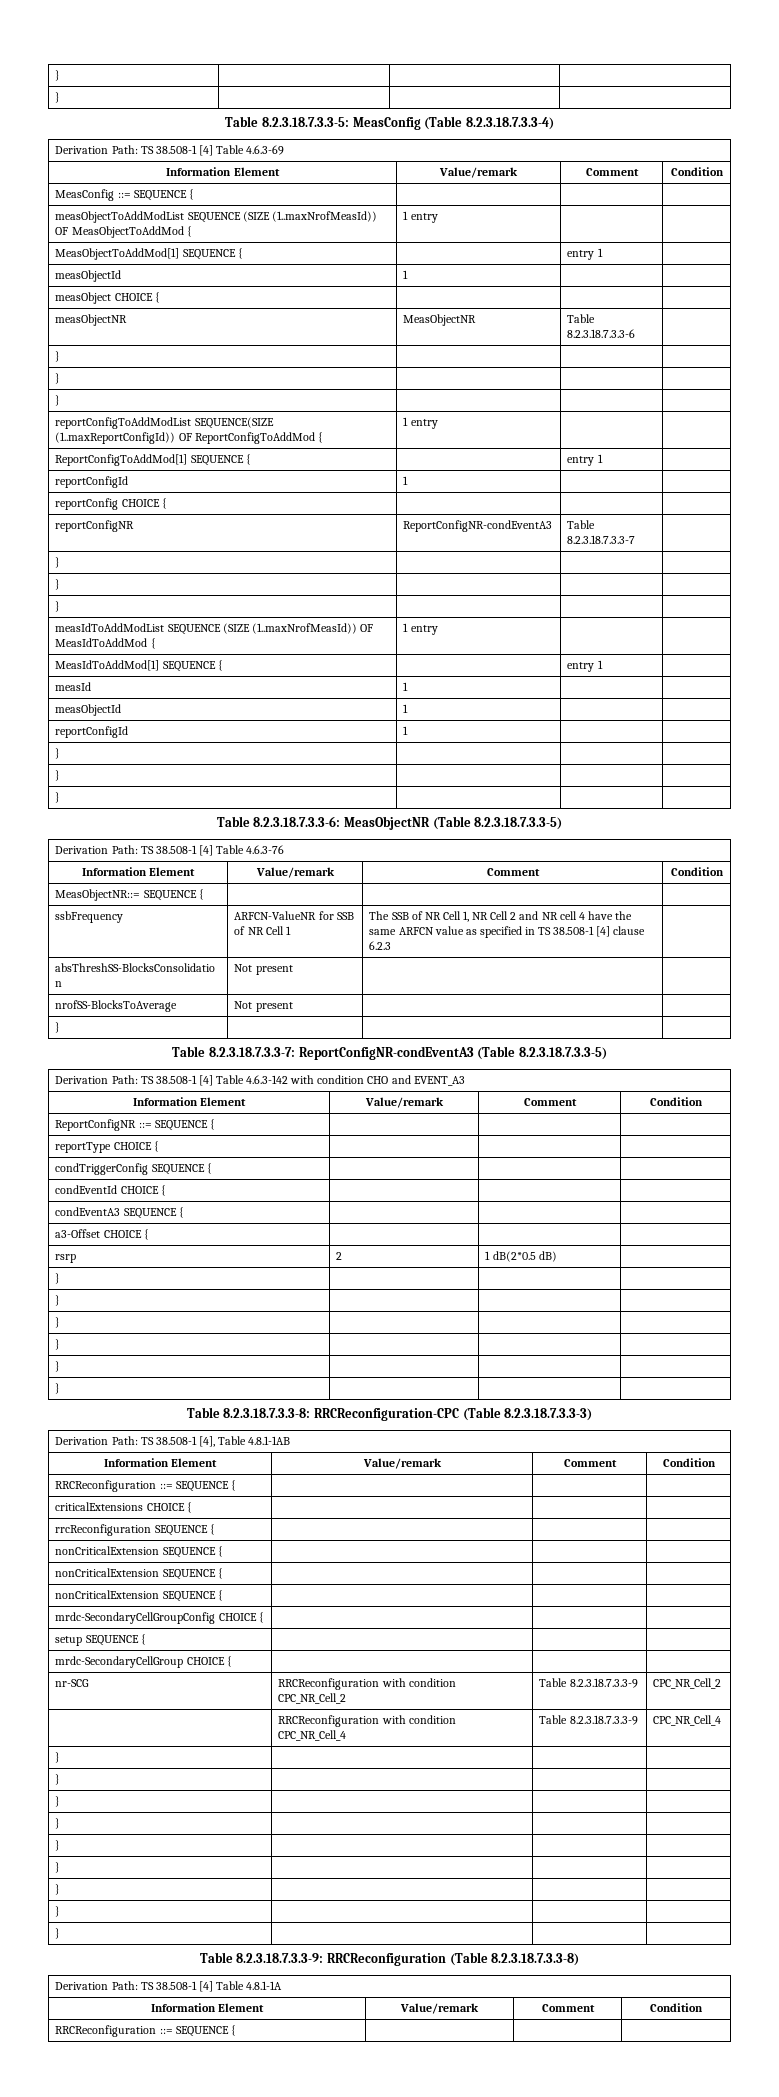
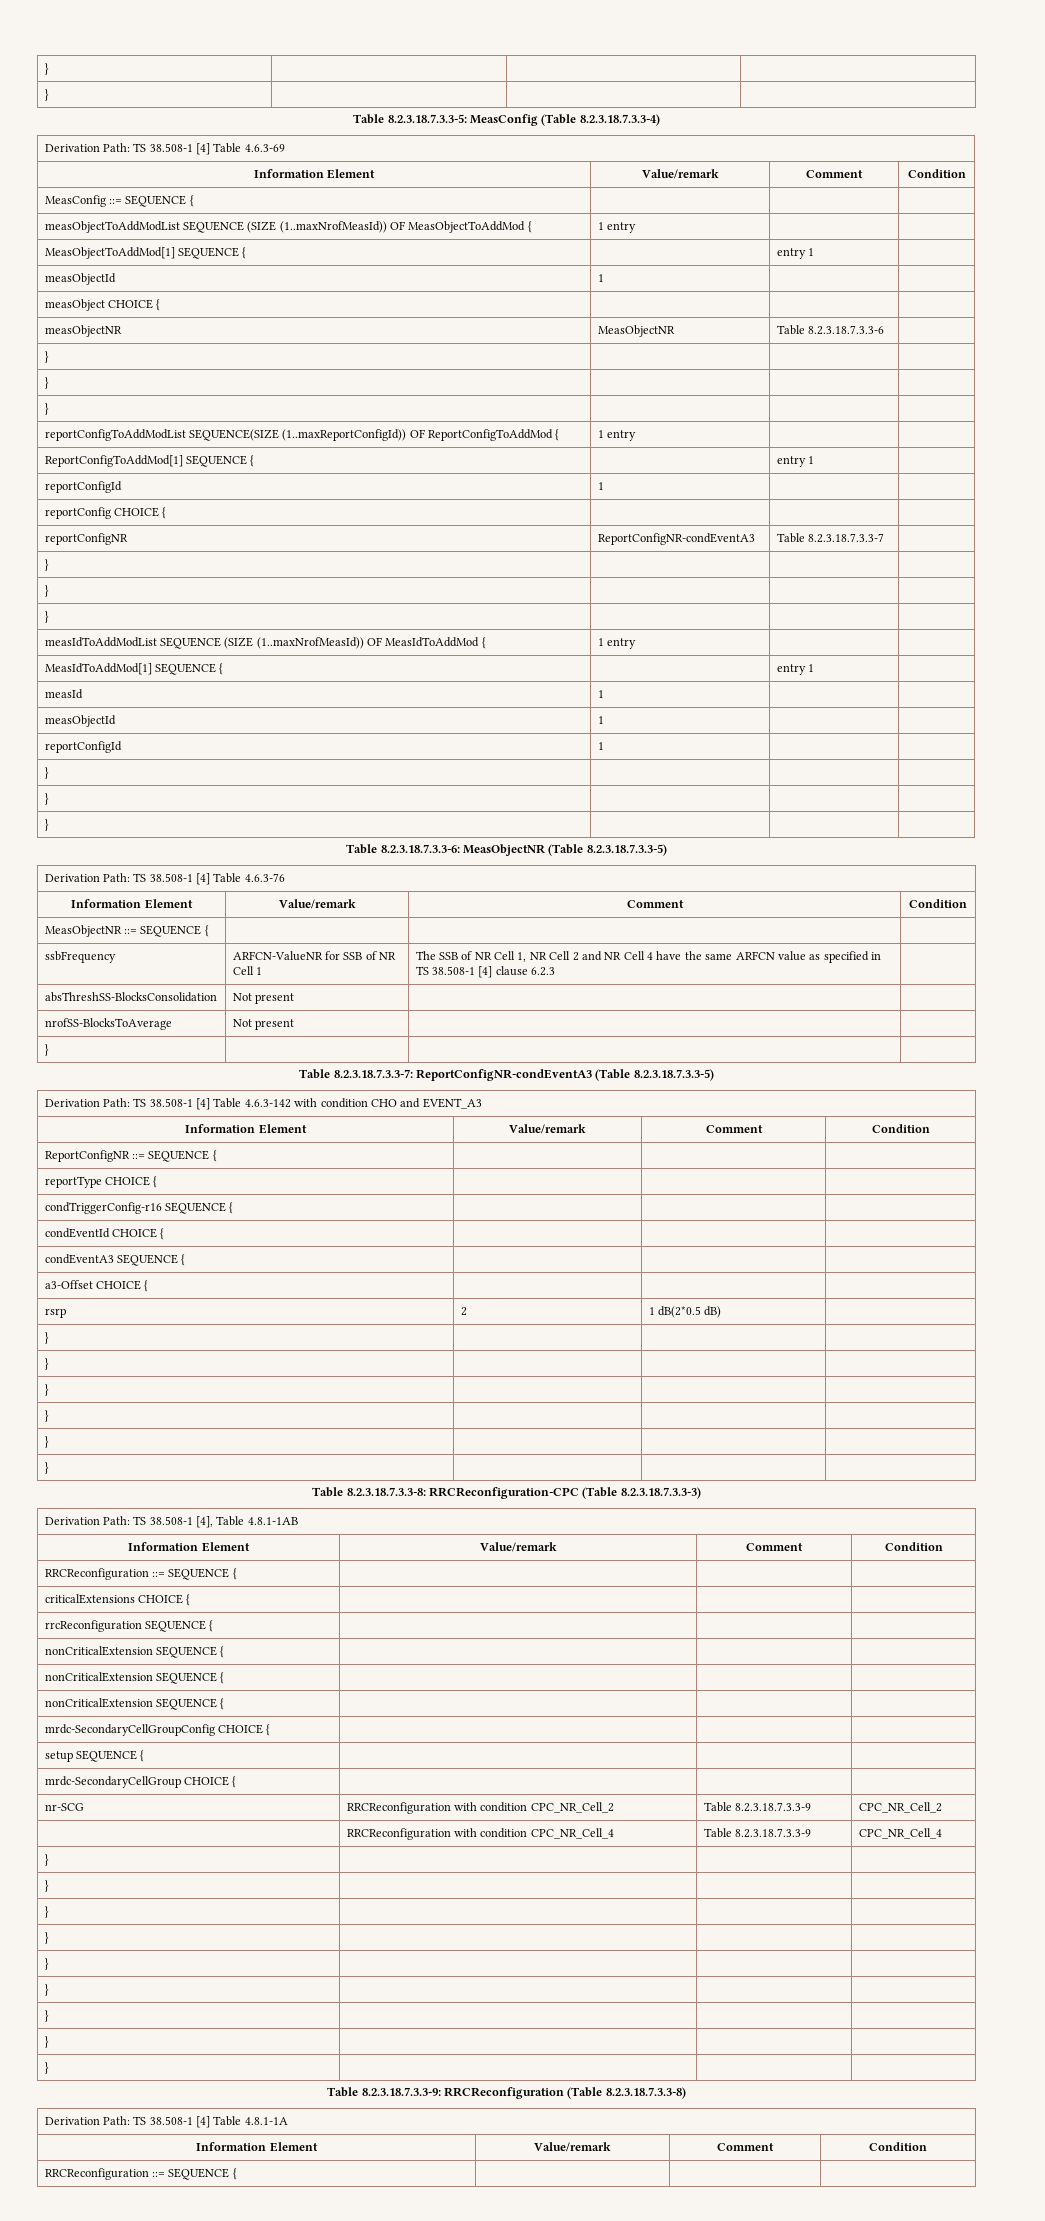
- MeasObjectNR::= SEQUENCE { | | |
+ MeasObjectNR ::= SEQUENCE { | | |
- ssbFrequency | ARFCN-ValueNR for SSB of NR Cell 1 | The SSB of NR Cell 1, NR Cell 2 and NR cell 4 have the same ARFCN value as specified in TS 38.508-1 [4] clause 6.2.3 |
+ ssbFrequency | ARFCN-ValueNR for SSB of NR Cell 1 | The SSB of NR Cell 1, NR Cell 2 and NR Cell 4 have the same ARFCN value as specified in TS 38.508-1 [4] clause 6.2.3 |
- condTriggerConfig SEQUENCE { | | |
+ condTriggerConfig-r16 SEQUENCE { | | |

